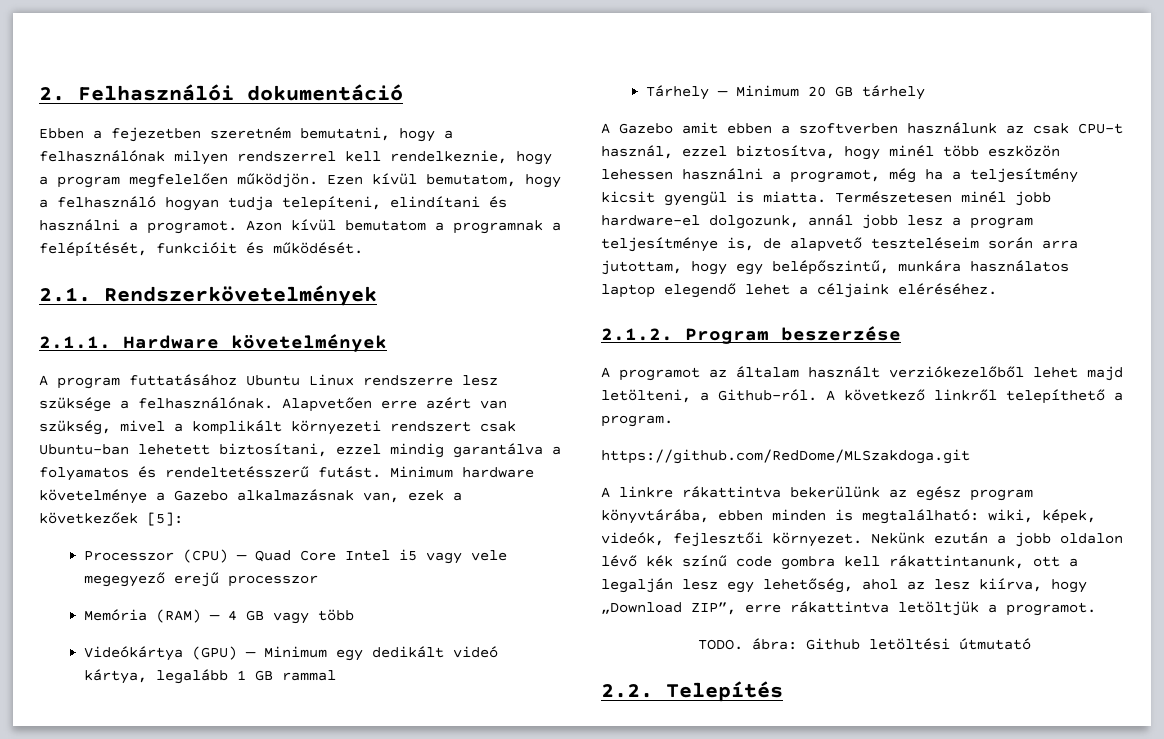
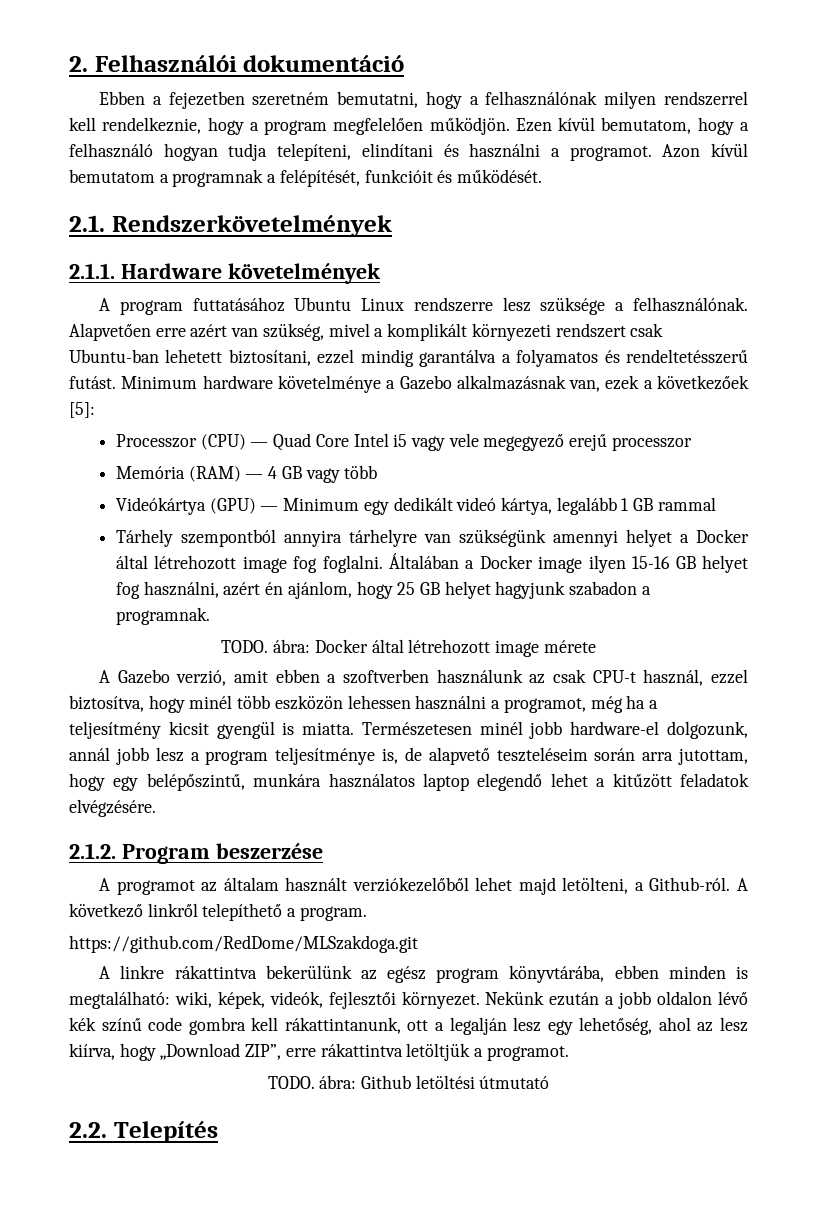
- Tárhely — Minimum 20 GB tárhely
+ Tárhely szempontból annyira tárhelyre van szükségünk amennyi helyet a Docker által létrehozott image fog foglalni. Általában a Docker image ilyen 15-16 GB helyet fog használni, azért én ajánlom, hogy 25 GB helyet hagyjunk szabadon a programnak.
+ TODO. ábra: Docker által létrehozott image mérete
- A Gazebo amit ebben a szoftverben használunk az csak CPU-t használ, ezzel biztosítva, hogy minél több eszközön lehessen használni a programot, még ha a teljesítmény kicsit gyengül is miatta.
+ A Gazebo verzió, amit ebben a szoftverben használunk az csak CPU-t használ, ezzel biztosítva, hogy minél több eszközön lehessen használni a programot, még ha a teljesítmény kicsit gyengül is miatta.
- Természetesen minél jobb hardware-el dolgozunk, annál jobb lesz a program teljesítménye is, de alapvető teszteléseim során arra jutottam, hogy egy belépőszintű, munkára használatos laptop elegendő lehet a céljaink eléréséhez.
+ Természetesen minél jobb hardware-el dolgozunk, annál jobb lesz a program teljesítménye is, de alapvető teszteléseim során arra jutottam, hogy egy belépőszintű, munkára használatos laptop elegendő lehet a kitűzött feladatok elvégzésére.

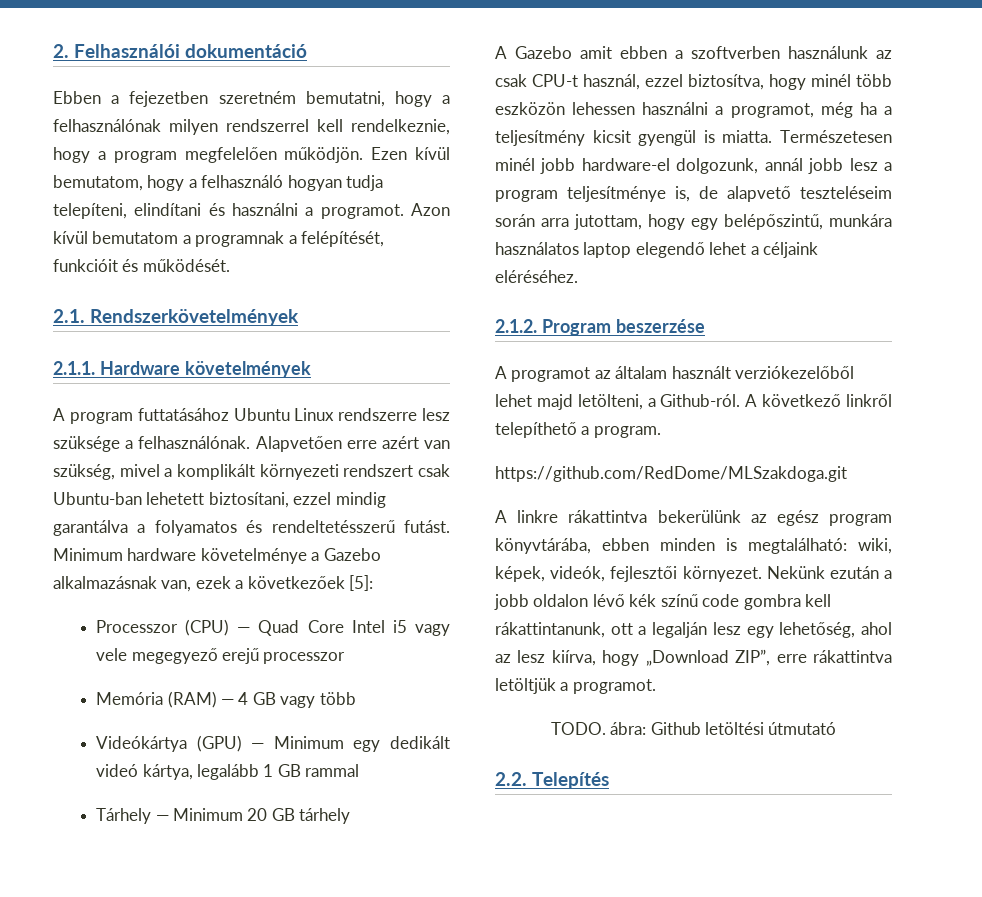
- Tárhely szempontból annyira tárhelyre van szükségünk amennyi helyet a Docker által létrehozott image fog foglalni. Általában a Docker image ilyen 15-16 GB helyet fog használni, azért én ajánlom, hogy 25 GB helyet hagyjunk szabadon a programnak.
- TODO. ábra: Docker által létrehozott image mérete
+ Tárhely — Minimum 20 GB tárhely
- A Gazebo verzió, amit ebben a szoftverben használunk az csak CPU-t használ, ezzel biztosítva, hogy minél több eszközön lehessen használni a programot, még ha a teljesítmény kicsit gyengül is miatta.
+ A Gazebo amit ebben a szoftverben használunk az csak CPU-t használ, ezzel biztosítva, hogy minél több eszközön lehessen használni a programot, még ha a teljesítmény kicsit gyengül is miatta.
- Természetesen minél jobb hardware-el dolgozunk, annál jobb lesz a program teljesítménye is, de alapvető teszteléseim során arra jutottam, hogy egy belépőszintű, munkára használatos laptop elegendő lehet a kitűzött feladatok elvégzésére.
+ Természetesen minél jobb hardware-el dolgozunk, annál jobb lesz a program teljesítménye is, de alapvető teszteléseim során arra jutottam, hogy egy belépőszintű, munkára használatos laptop elegendő lehet a céljaink eléréséhez.

